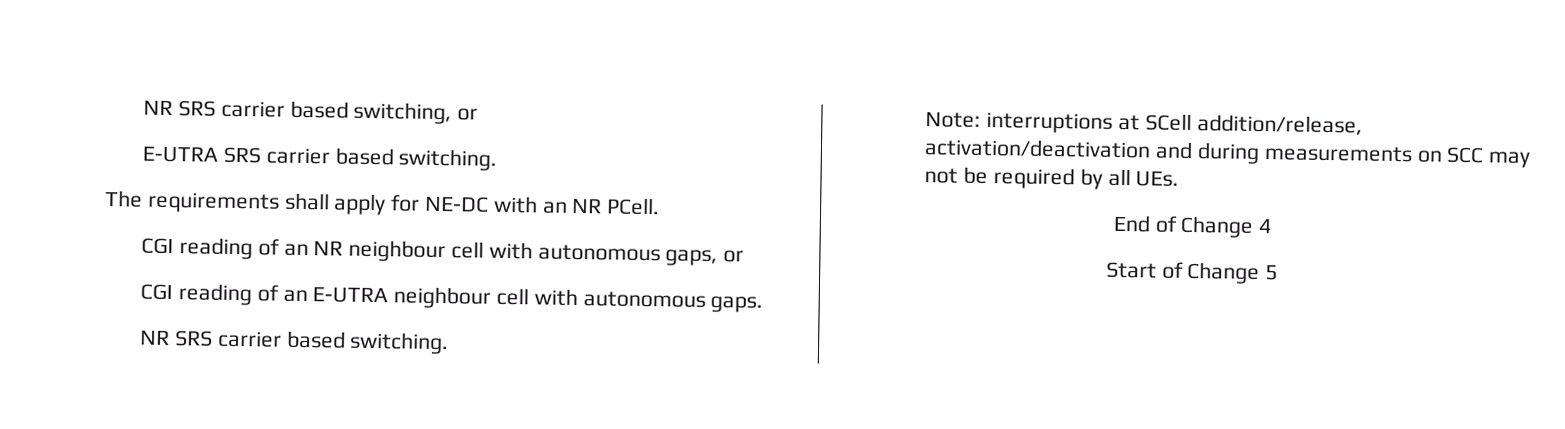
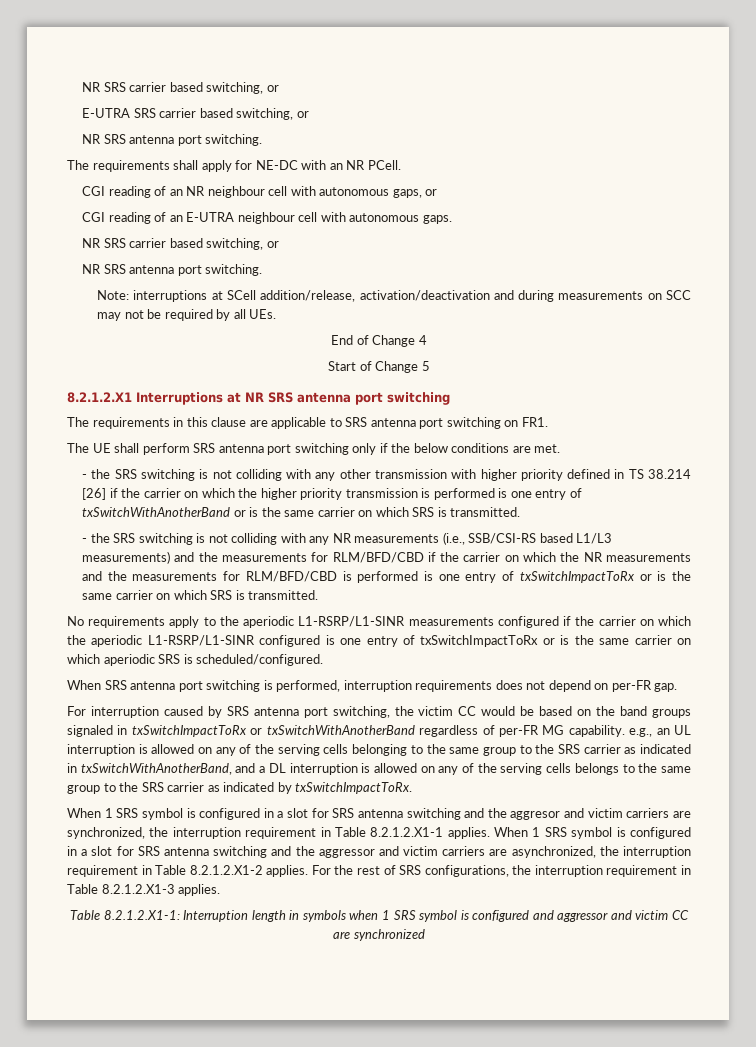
- E-UTRA SRS carrier based switching.
+ E-UTRA SRS carrier based switching, or
+ NR SRS antenna port switching.
  CGI reading of an E-UTRA neighbour cell with autonomous gaps.
- NR SRS carrier based switching.
+ NR SRS carrier based switching, or
+ NR SRS antenna port switching.
+ 8.2.1.2.X1 Interruptions at NR SRS antenna port switching
+ The requirements in this clause are applicable to SRS antenna port switching on FR1.
+ The UE shall perform SRS antenna port switching only if the below conditions are met.
+ - the SRS switching is not colliding with any other transmission with higher priority defined in TS 38.214 [26] if the carrier on which the higher priority transmission is performed is one entry of txSwitchWithAnotherBand or is the same carrier on which SRS is transmitted.
+ - the SRS switching is not colliding with any NR measurements (i.e., SSB/CSI-RS based L1/L3 measurements) and the measurements for RLM/BFD/CBD if the carrier on which the NR measurements and the measurements for RLM/BFD/CBD is performed is one entry of txSwitchImpactToRx or is the same carrier on which SRS is transmitted.
+ No requirements apply to the aperiodic L1-RSRP/L1-SINR measurements configured if the carrier on which the aperiodic L1-RSRP/L1-SINR configured is one entry of txSwitchImpactToRx or is the same carrier on which aperiodic SRS is scheduled/configured.
+ When SRS antenna port switching is performed, interruption requirements does not depend on per-FR gap.
+ For interruption caused by SRS antenna port switching, the victim CC would be based on the band groups signaled in txSwitchImpactToRx or txSwitchWithAnotherBand regardless of per-FR MG capability. e.g., an UL interruption is allowed on any of the serving cells belonging to the same group to the SRS carrier as indicated in txSwitchWithAnotherBand, and a DL interruption is allowed on any of the serving cells belongs to the same group to the SRS carrier as indicated by txSwitchImpactToRx.
+ When 1 SRS symbol is configured in a slot for SRS antenna switching and the aggresor and victim carriers are synchronized, the interruption requirement in Table 8.2.1.2.X1-1 applies. When 1 SRS symbol is configured in a slot for SRS antenna switching and the aggressor and victim carriers are asynchronized, the interruption requirement in Table 8.2.1.2.X1-2 applies. For the rest of SRS configurations, the interruption requirement in Table 8.2.1.2.X1-3 applies.
+ Table 8.2.1.2.X1-1: Interruption length in symbols when 1 SRS symbol is configured and aggressor and victim CC are synchronized

